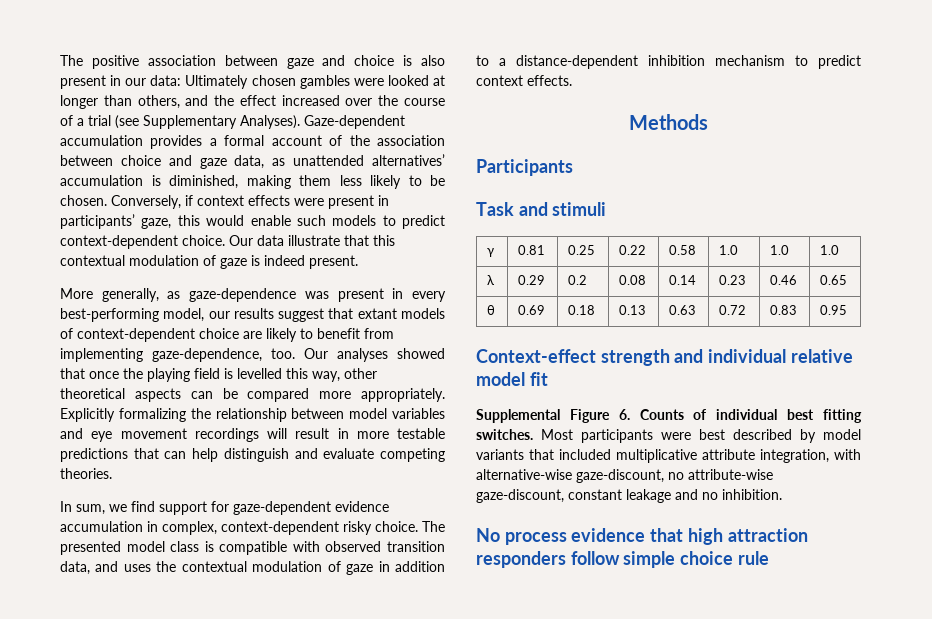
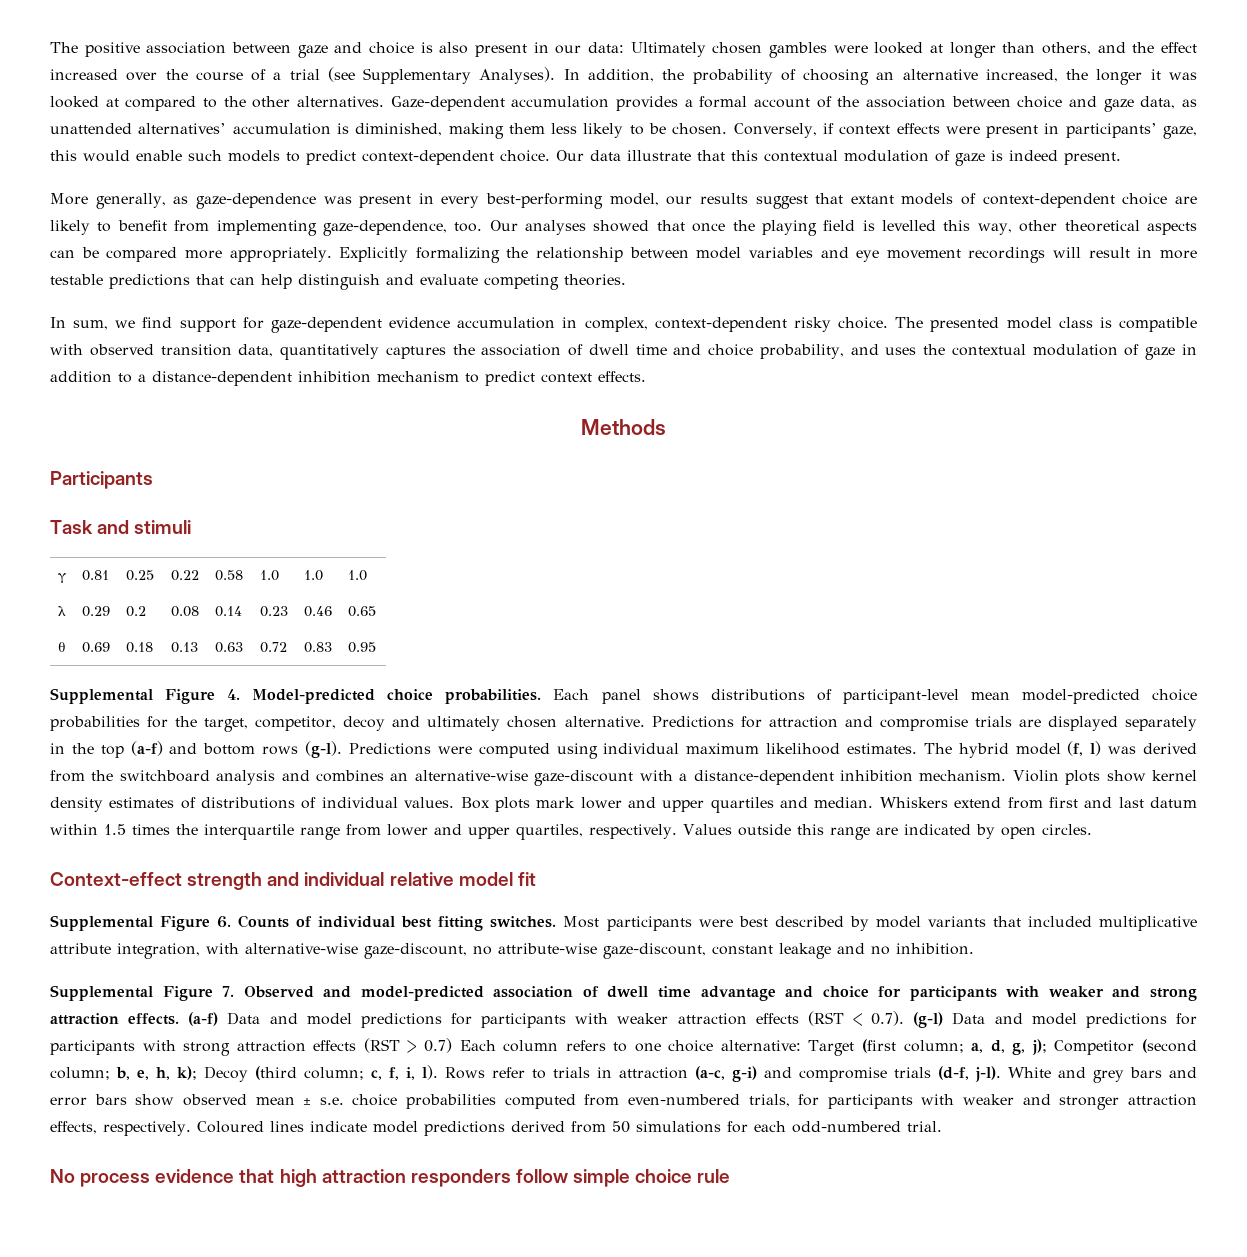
+ In addition, the probability of choosing an alternative increased, the longer it was looked at compared to the other alternatives.
- The presented model class is compatible with observed transition data, and uses the contextual modulation of gaze in addition to a distance-dependent inhibition mechanism to predict context effects.
+ The presented model class is compatible with observed transition data, quantitatively captures the association of dwell time and choice probability, and uses the contextual modulation of gaze in addition to a distance-dependent inhibition mechanism to predict context effects.
+ Supplemental Figure 4. Model-predicted choice probabilities. Each panel shows distributions of participant-level mean model-predicted choice probabilities for the target, competitor, decoy and ultimately chosen alternative. Predictions for attraction and compromise trials are displayed separately in the top (a-f) and bottom rows (g-l). Predictions were computed using individual maximum likelihood estimates. The hybrid model (f, l) was derived from the switchboard analysis and combines an alternative-wise gaze-discount with a distance-dependent inhibition mechanism. Violin plots show kernel density estimates of distributions of individual values. Box plots mark lower and upper quartiles and median. Whiskers extend from first and last datum within 1.5 times the interquartile range from lower and upper quartiles, respectively. Values outside this range are indicated by open circles.
+ Supplemental Figure 7. Observed and model-predicted association of dwell time advantage and choice for participants with weaker and strong attraction effects. (a-f) Data and model predictions for participants with weaker attraction effects (RST < 0.7). (g-l) Data and model predictions for participants with strong attraction effects (RST > 0.7) Each column refers to one choice alternative: Target (first column; a, d, g, j); Competitor (second column; b, e, h, k); Decoy (third column; c, f, i, l). Rows refer to trials in attraction (a-c, g-i) and compromise trials (d-f, j-l). White and grey bars and error bars show observed mean ± s.e. choice probabilities computed from even-numbered trials, for participants with weaker and stronger attraction effects, respectively. Coloured lines indicate model predictions derived from 50 simulations for each odd-numbered trial.

